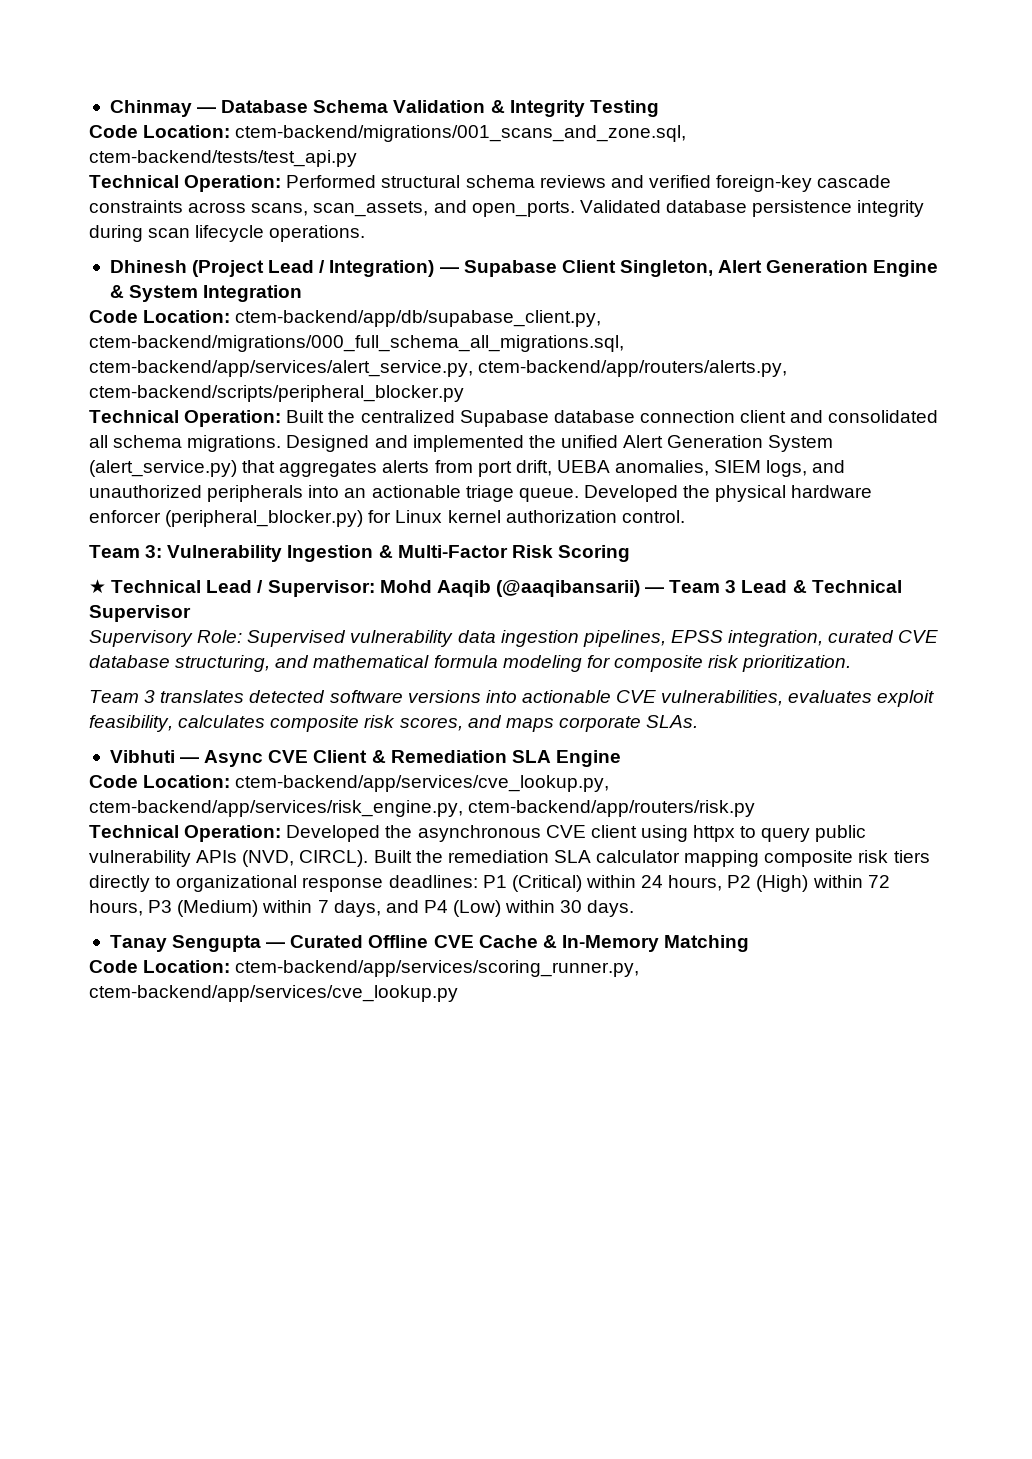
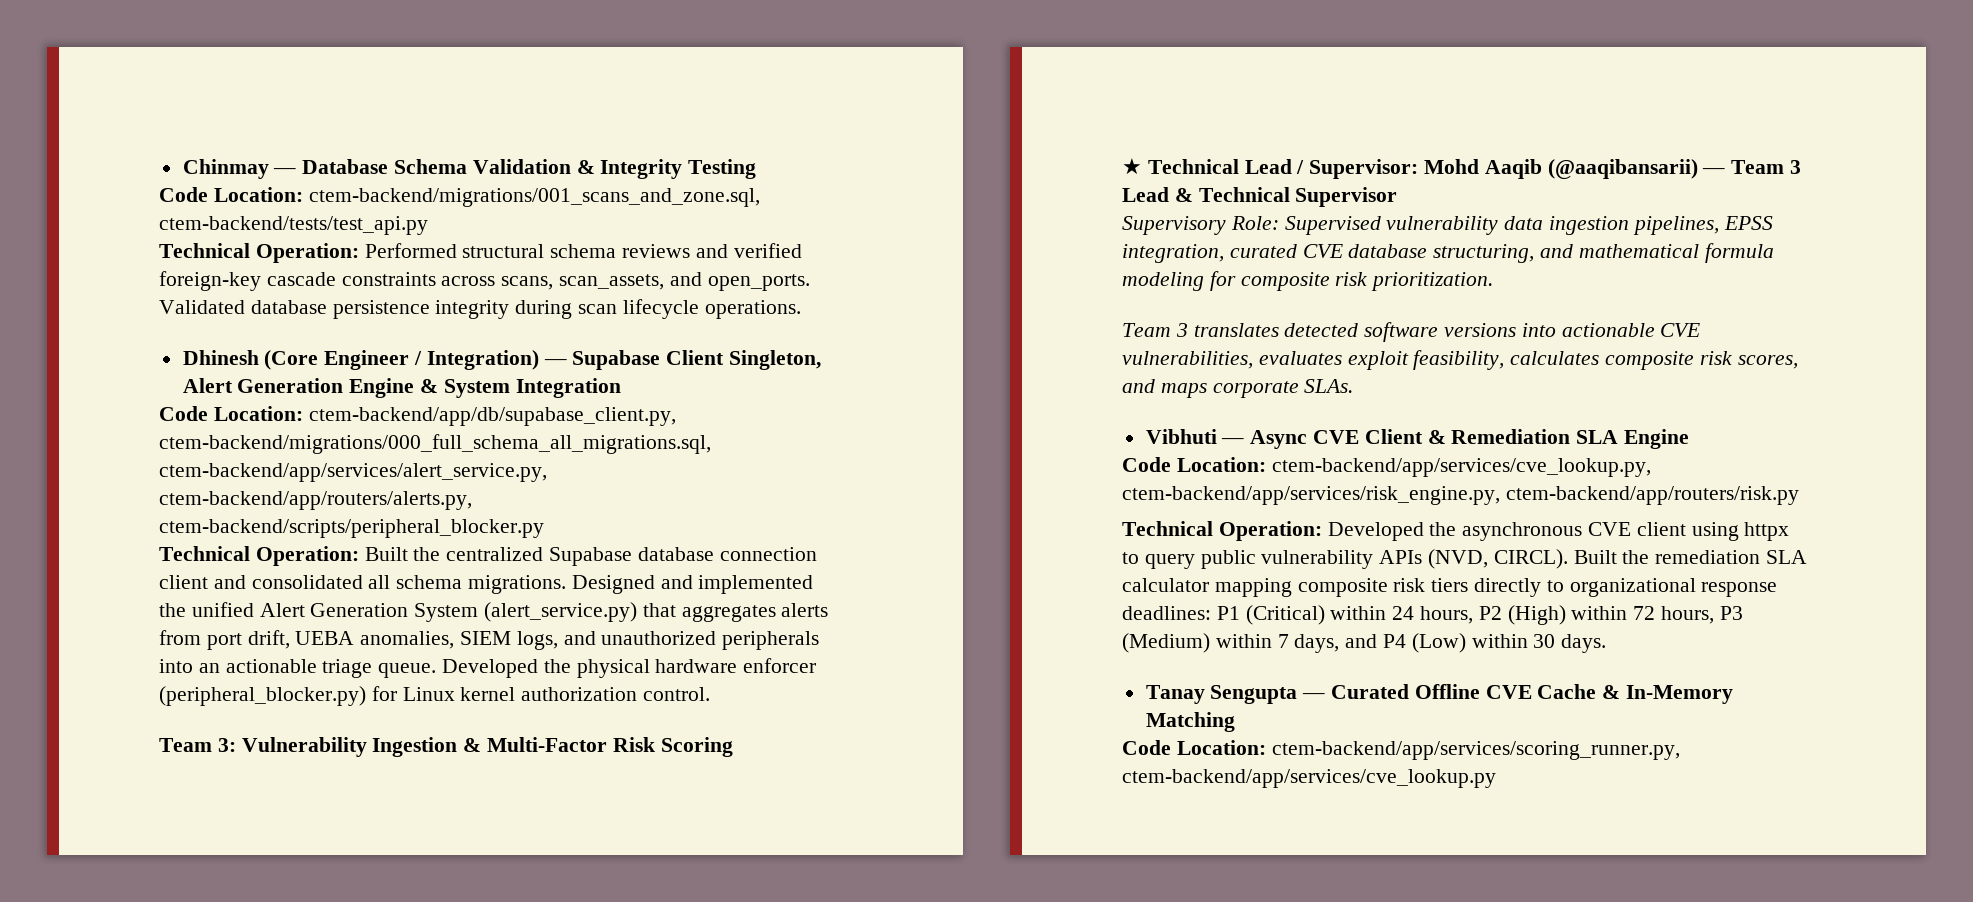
- Dhinesh (Project Lead / Integration) — Supabase Client Singleton, Alert Generation Engine & System Integration
+ Dhinesh (Core Engineer / Integration) — Supabase Client Singleton, Alert Generation Engine & System Integration

